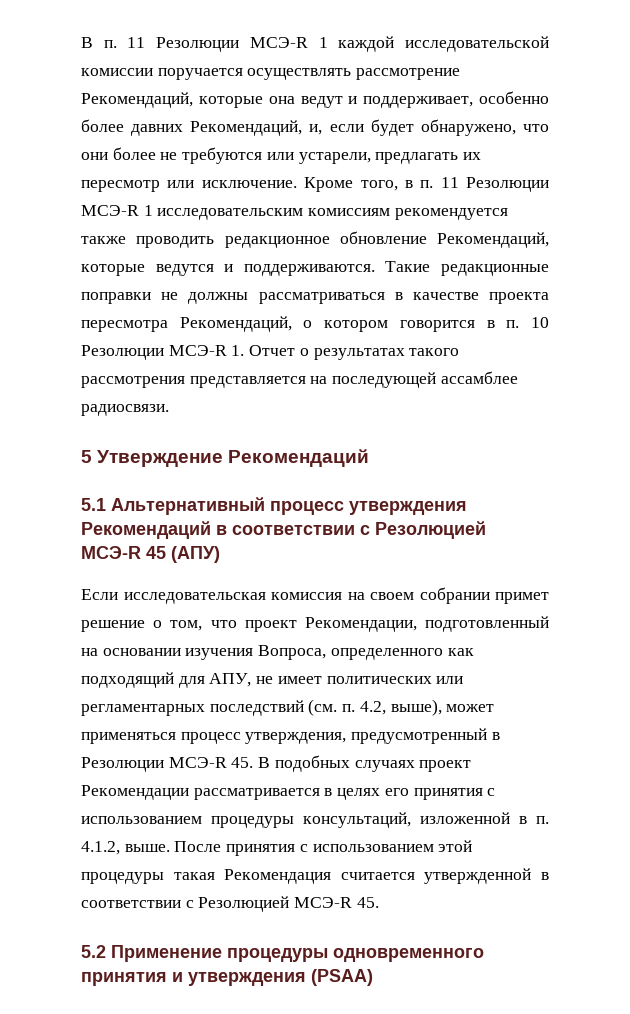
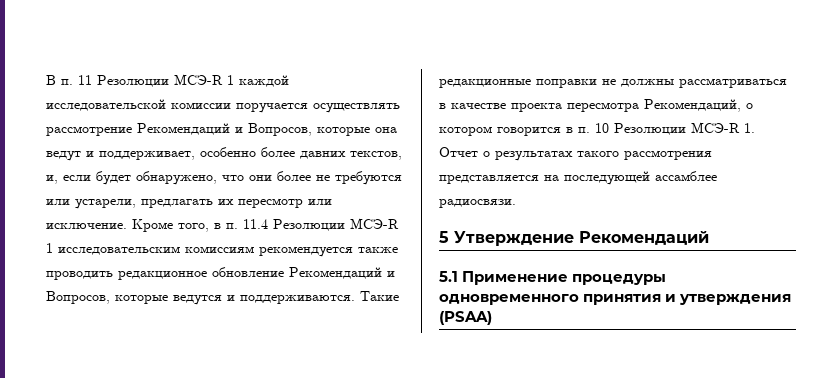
- В п. 11 Резолюции МСЭ-R 1 каждой исследовательской комиссии поручается осуществлять рассмотрение Рекомендаций, которые она ведут и поддерживает, особенно более давних Рекомендаций, и, если будет обнаружено, что они более не требуются или устарели, предлагать их пересмотр или исключение.
+ В п. 11 Резолюции МСЭ-R 1 каждой исследовательской комиссии поручается осуществлять рассмотрение Рекомендаций и Вопросов, которые она ведут и поддерживает, особенно более давних текстов, и, если будет обнаружено, что они более не требуются или устарели, предлагать их пересмотр или исключение.
- Кроме того, в п. 11 Резолюции МСЭ-R 1 исследовательским комиссиям рекомендуется также проводить редакционное обновление Рекомендаций, которые ведутся и поддерживаются.
+ Кроме того, в п. 11.4 Резолюции МСЭ-R 1 исследовательским комиссиям рекомендуется также проводить редакционное обновление Рекомендаций и Вопросов, которые ведутся и поддерживаются.
- 5.1 Альтернативный процесс утверждения Рекомендаций в соответствии с Резолюцией МСЭ-R 45 (АПУ)
- Если исследовательская комиссия на своем собрании примет решение о том, что проект Рекомендации, подготовленный на основании изучения Вопроса, определенного как подходящий для АПУ, не имеет политических или регламентарных последствий (см. п. 4.2, выше), может применяться процесс утверждения, предусмотренный в Резолюции МСЭ-R 45. В подобных случаях проект Рекомендации рассматривается в целях его принятия с использованием процедуры консультаций, изложенной в п. 4.1.2, выше. После принятия с использованием этой процедуры такая Рекомендация считается утвержденной в соответствии с Резолюцией МСЭ-R 45.
- 5.2 Применение процедуры одновременного принятия и утверждения (PSAA)
+ 5.1 Применение процедуры одновременного принятия и утверждения (PSAA)

